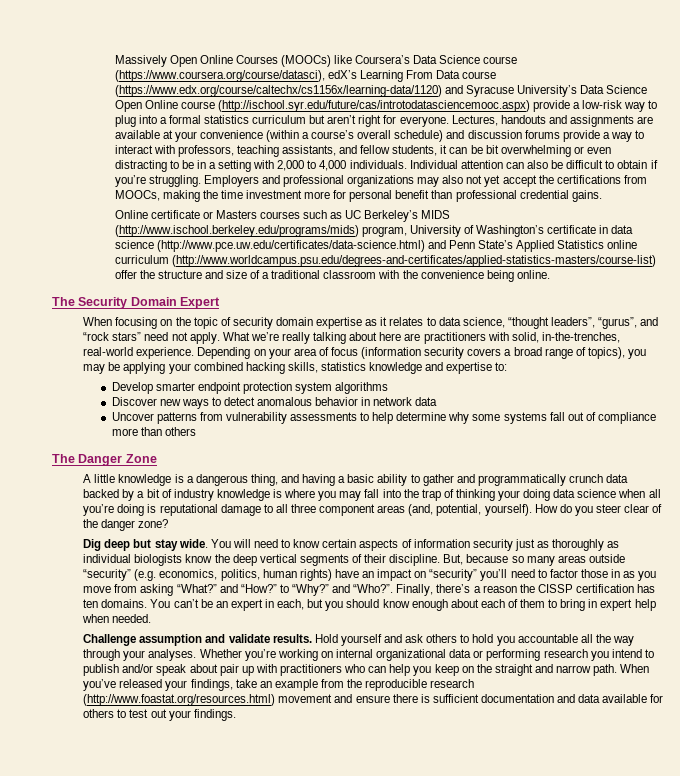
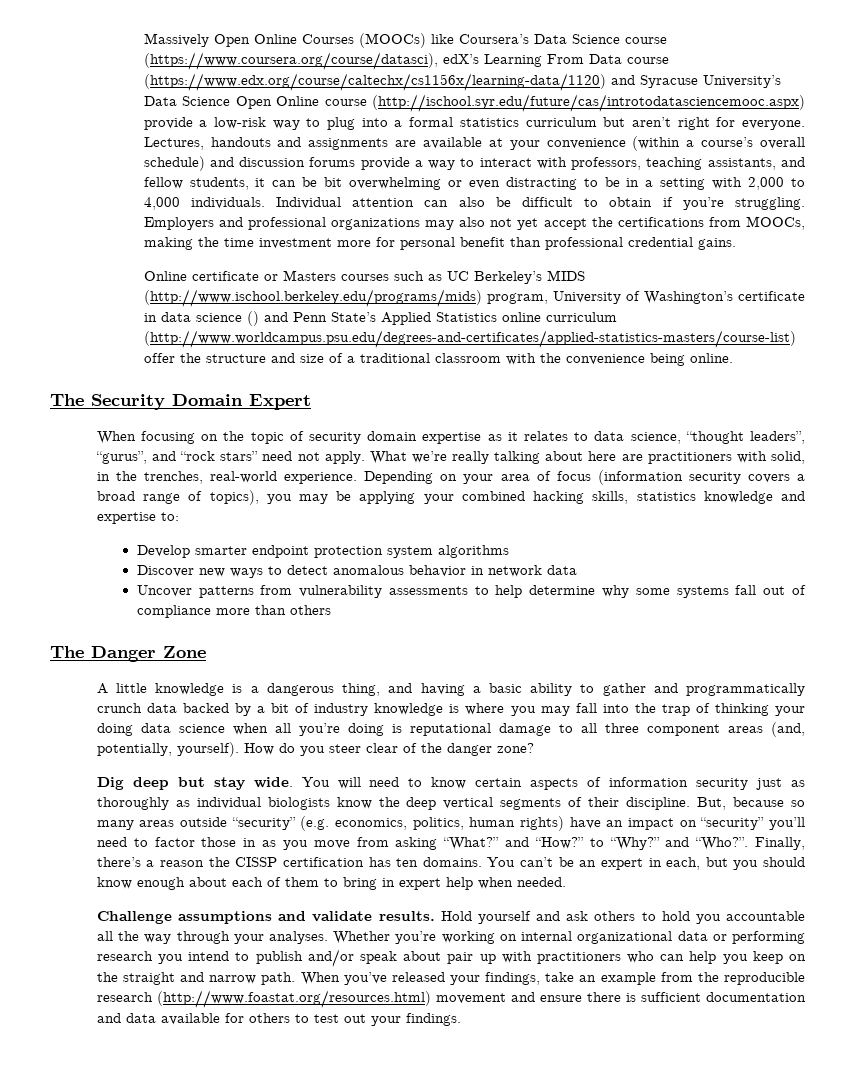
- Online certificate or Masters courses such as UC Berkeley’s MIDS (http://www.ischool.berkeley.edu/programs/mids) program, University of Washington’s certificate in data science (http://www.pce.uw.edu/certificates/data-science.html) and Penn State’s Applied Statistics online curriculum (http://www.worldcampus.psu.edu/degrees-and-certificates/applied-statistics-masters/course-list) offer the structure and size of a traditional classroom with the convenience being online.
+ Online certificate or Masters courses such as UC Berkeley’s MIDS (http://www.ischool.berkeley.edu/programs/mids) program, University of Washington’s certificate in data science () and Penn State’s Applied Statistics online curriculum (http://www.worldcampus.psu.edu/degrees-and-certificates/applied-statistics-masters/course-list) offer the structure and size of a traditional classroom with the convenience being online.
- What we’re really talking about here are practitioners with solid, in-the-trenches, real-world experience.
+ What we’re really talking about here are practitioners with solid, in the trenches, real-world experience.
- A little knowledge is a dangerous thing, and having a basic ability to gather and programmatically crunch data backed by a bit of industry knowledge is where you may fall into the trap of thinking your doing data science when all you’re doing is reputational damage to all three component areas (and, potential, yourself).
+ A little knowledge is a dangerous thing, and having a basic ability to gather and programmatically crunch data backed by a bit of industry knowledge is where you may fall into the trap of thinking your doing data science when all you’re doing is reputational damage to all three component areas (and, potentially, yourself).
- Challenge assumption and validate results.
+ Challenge assumptions and validate results.

